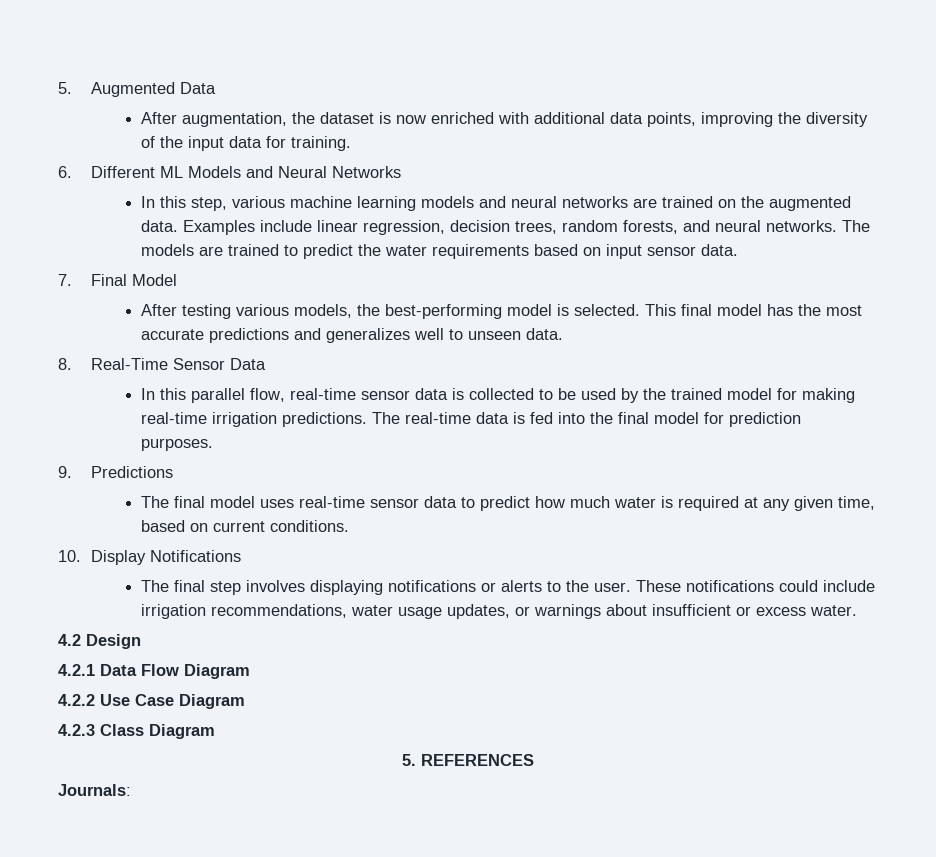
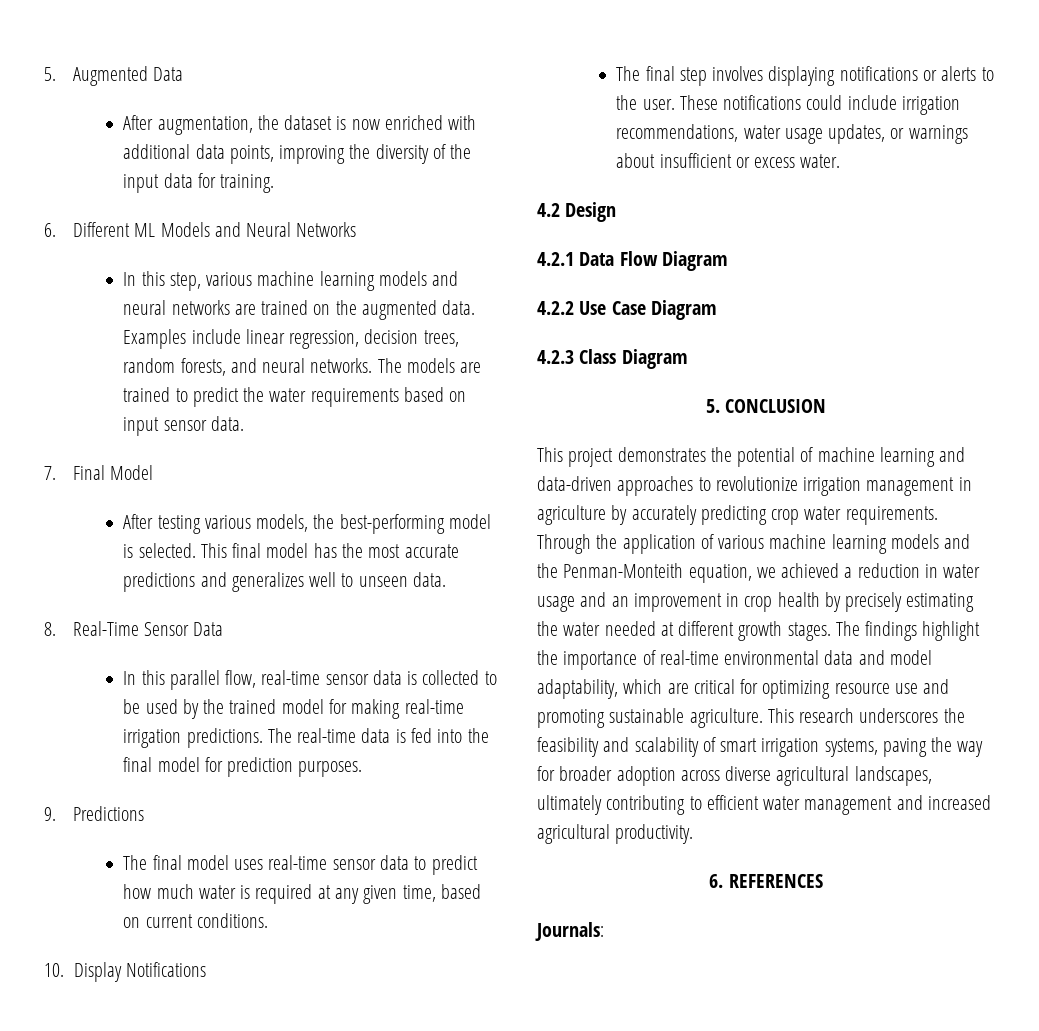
- 5. REFERENCES
+ 5. CONCLUSION
+ This project demonstrates the potential of machine learning and data-driven approaches to revolutionize irrigation management in agriculture by accurately predicting crop water requirements. Through the application of various machine learning models and the Penman-Monteith equation, we achieved a reduction in water usage and an improvement in crop health by precisely estimating the water needed at different growth stages. The findings highlight the importance of real-time environmental data and model adaptability, which are critical for optimizing resource use and promoting sustainable agriculture. This research underscores the feasibility and scalability of smart irrigation systems, paving the way for broader adoption across diverse agricultural landscapes, ultimately contributing to efficient water management and increased agricultural productivity.
+ 6. REFERENCES

